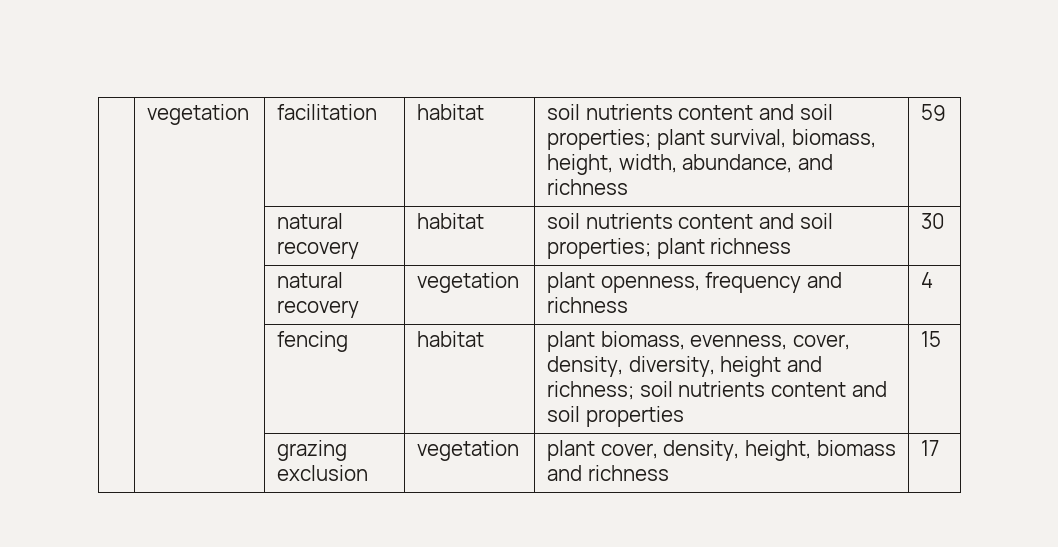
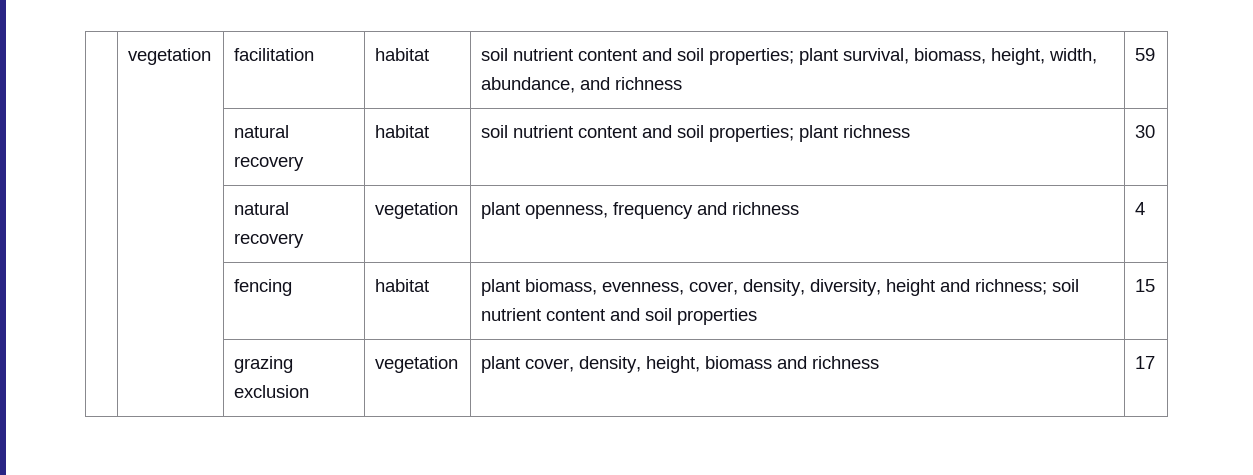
- | vegetation | facilitation | habitat | soil nutrients content and soil properties; plant survival, biomass, height, width, abundance, and richness | 59
+ | vegetation | facilitation | habitat | soil nutrient content and soil properties; plant survival, biomass, height, width, abundance, and richness | 59
- | | natural recovery | habitat | soil nutrients content and soil properties; plant richness | 30
+ | | natural recovery | habitat | soil nutrient content and soil properties; plant richness | 30
- | | fencing | habitat | plant biomass, evenness, cover, density, diversity, height and richness; soil nutrients content and soil properties | 15
+ | | fencing | habitat | plant biomass, evenness, cover, density, diversity, height and richness; soil nutrient content and soil properties | 15

